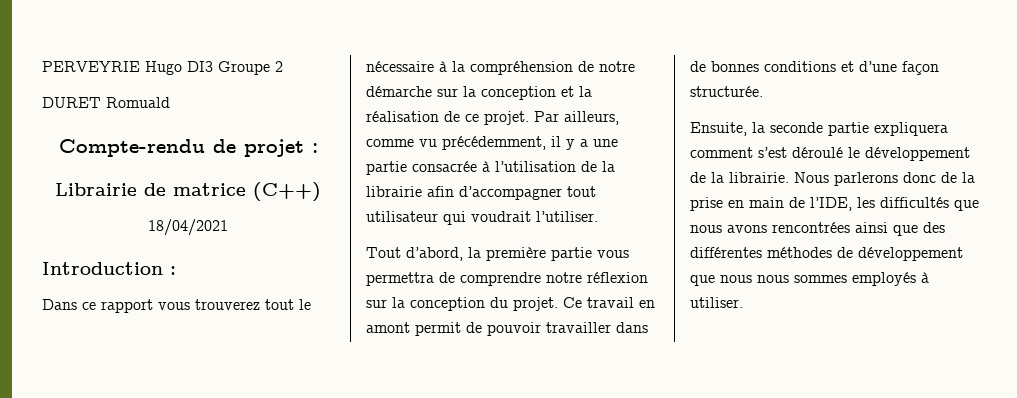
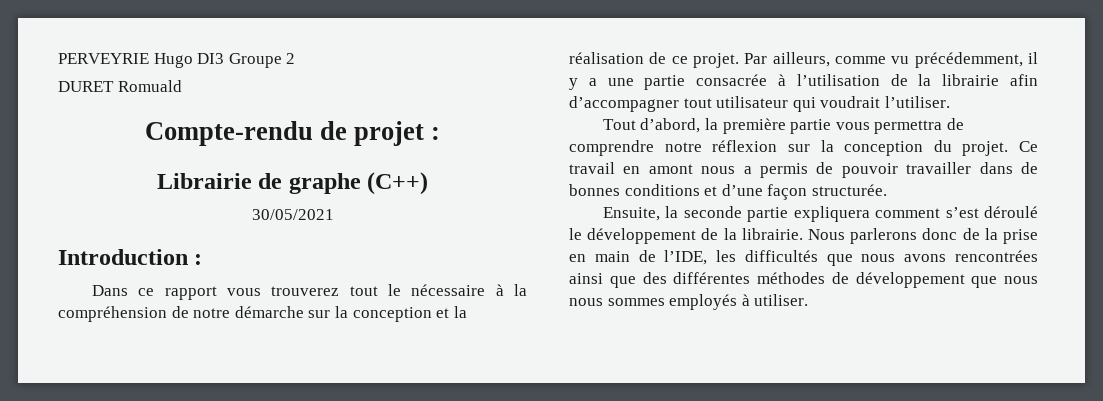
- Librairie de matrice (C++)
+ Librairie de graphe (C++)
- 18/04/2021
+ 30/05/2021
- Ce travail en amont permit de pouvoir travailler dans de bonnes conditions et d’une façon structurée.
+ Ce travail en amont nous a permis de pouvoir travailler dans de bonnes conditions et d’une façon structurée.

